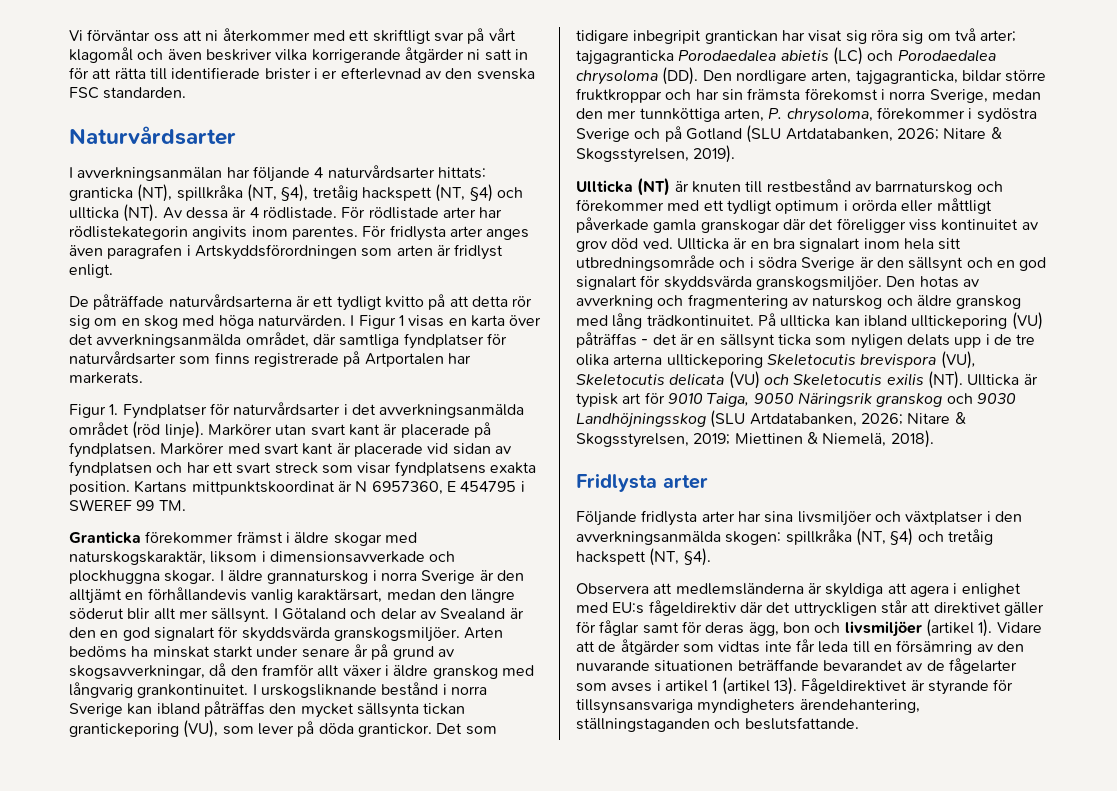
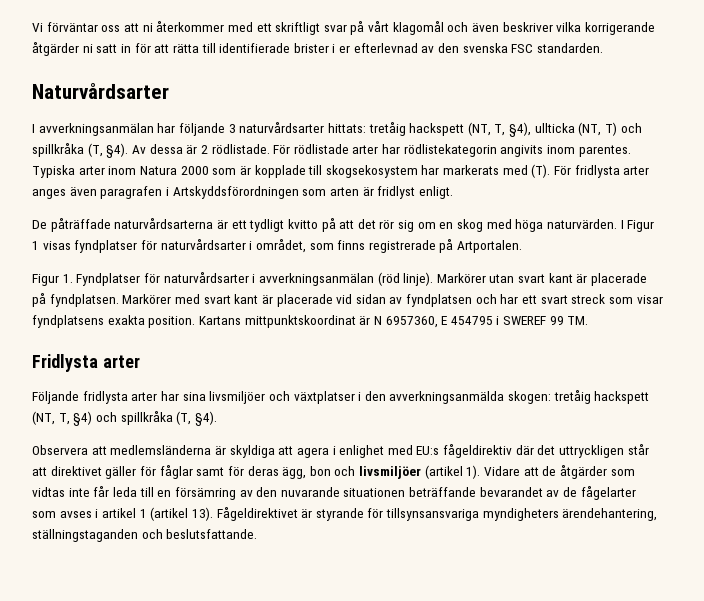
- I avverkningsanmälan har följande 4 naturvårdsarter hittats: granticka (NT), spillkråka (NT, §4), tretåig hackspett (NT, §4) och ullticka (NT). Av dessa är 4 rödlistade.
+ I avverkningsanmälan har följande 3 naturvårdsarter hittats: tretåig hackspett (NT, T, §4), ullticka (NT, T) och spillkråka (T, §4). Av dessa är 2 rödlistade.
- För fridlysta arter anges även paragrafen i Artskyddsförordningen som arten är fridlyst enligt.
+ Typiska arter inom Natura 2000 som är kopplade till skogsekosystem har markerats med (T). För fridlysta arter anges även paragrafen i Artskyddsförordningen som arten är fridlyst enligt.
- De påträffade naturvårdsarterna är ett tydligt kvitto på att detta rör sig om en skog med höga naturvärden.
+ De påträffade naturvårdsarterna är ett tydligt kvitto på att det rör sig om en skog med höga naturvärden.
- I Figur 1 visas en karta över det avverkningsanmälda området, där samtliga fyndplatser för naturvårdsarter som finns registrerade på Artportalen har markerats.
+ I Figur 1 visas fyndplatser för naturvårdsarter i området, som finns registrerade på Artportalen.
- Figur 1. Fyndplatser för naturvårdsarter i det avverkningsanmälda området (röd linje).
+ Figur 1. Fyndplatser för naturvårdsarter i avverkningsanmälan (röd linje).
- Granticka förekommer främst i äldre skogar med naturskogskaraktär, liksom i dimensionsavverkade och plockhuggna skogar. I äldre grannaturskog i norra Sverige är den alltjämt en förhållandevis vanlig karaktärsart, medan den längre söderut blir allt mer sällsynt. I Götaland och delar av Svealand är den en god signalart för skyddsvärda granskogsmiljöer. Arten bedöms ha minskat starkt under senare år på grund av skogsavverkningar, då den framför allt växer i äldre granskog med långvarig grankontinuitet. I urskogsliknande bestånd i norra Sverige kan ibland påträffas den mycket sällsynta tickan grantickeporing (VU), som lever på döda grantickor. Det som tidigare inbegripit grantickan har visat sig röra sig om två arter; tajgagranticka Porodaedalea abietis (LC) och Porodaedalea chrysoloma (DD). Den nordligare arten, tajgagranticka, bildar större fruktkroppar och har sin främsta förekomst i norra Sverige, medan den mer tunnköttiga arten, P. chrysoloma, förekommer i sydöstra Sverige och på Gotland (SLU Artdatabanken, 2026; Nitare & Skogsstyrelsen, 2019).
- Ullticka (NT) är knuten till restbestånd av barrnaturskog och förekommer med ett tydligt optimum i orörda eller måttligt påverkade gamla granskogar där det föreligger viss kontinuitet av grov död ved. Ullticka är en bra signalart inom hela sitt utbredningsområde och i södra Sverige är den sällsynt och en god signalart för skyddsvärda granskogsmiljöer. Den hotas av avverkning och fragmentering av naturskog och äldre granskog med lång trädkontinuitet. På ullticka kan ibland ulltickeporing (VU) påträffas - det är en sällsynt ticka som nyligen delats upp i de tre olika arterna ulltickeporing Skeletocutis brevispora (VU), Skeletocutis delicata (VU) och Skeletocutis exilis (NT). Ullticka är typisk art för 9010 Taiga, 9050 Näringsrik granskog och 9030 Landhöjningsskog (SLU Artdatabanken, 2026; Nitare & Skogsstyrelsen, 2019; Miettinen & Niemelä, 2018).
- Följande fridlysta arter har sina livsmiljöer och växtplatser i den avverkningsanmälda skogen: spillkråka (NT, §4) och tretåig hackspett (NT, §4).
+ Följande fridlysta arter har sina livsmiljöer och växtplatser i den avverkningsanmälda skogen: tretåig hackspett (NT, T, §4) och spillkråka (T, §4).

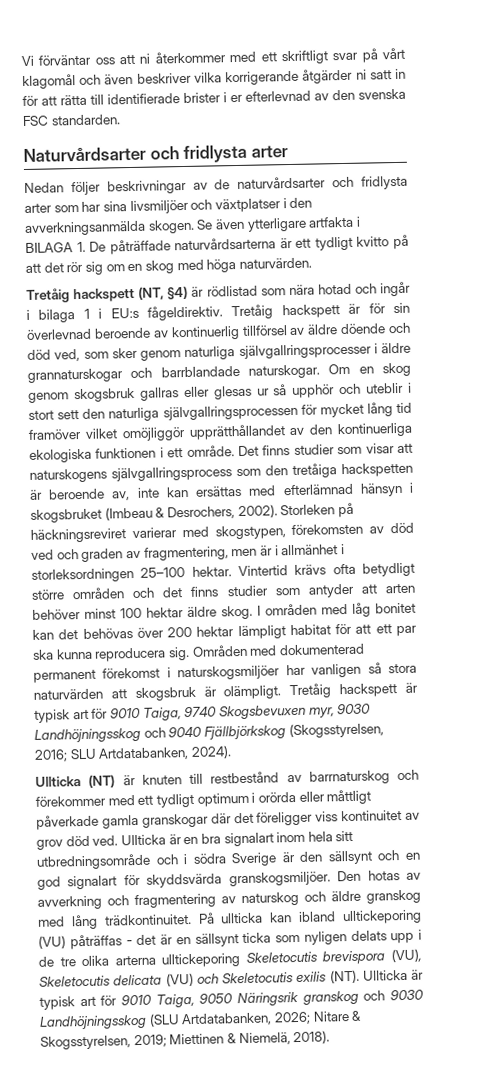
- Naturvårdsarter
- I avverkningsanmälan har följande 3 naturvårdsarter hittats: tretåig hackspett (NT, T, §4), ullticka (NT, T) och spillkråka (T, §4). Av dessa är 2 rödlistade. För rödlistade arter har rödlistekategorin angivits inom parentes. Typiska arter inom Natura 2000 som är kopplade till skogsekosystem har markerats med (T). För fridlysta arter anges även paragrafen i Artskyddsförordningen som arten är fridlyst enligt.
- De påträffade naturvårdsarterna är ett tydligt kvitto på att det rör sig om en skog med höga naturvärden. I Figur 1 visas fyndplatser för naturvårdsarter i området, som finns registrerade på Artportalen.
- Figur 1. Fyndplatser för naturvårdsarter i avverkningsanmälan (röd linje). Markörer utan svart kant är placerade på fyndplatsen. Markörer med svart kant är placerade vid sidan av fyndplatsen och har ett svart streck som visar fyndplatsens exakta position. Kartans mittpunktskoordinat är N 6957360, E 454795 i SWEREF 99 TM.
- Fridlysta arter
- Följande fridlysta arter har sina livsmiljöer och växtplatser i den avverkningsanmälda skogen: tretåig hackspett (NT, T, §4) och spillkråka (T, §4).
- Observera att medlemsländerna är skyldiga att agera i enlighet med EU:s fågeldirektiv där det uttryckligen står att direktivet gäller för fåglar samt för deras ägg, bon och livsmiljöer (artikel 1). Vidare att de åtgärder som vidtas inte får leda till en försämring av den nuvarande situationen beträffande bevarandet av de fågelarter som avses i artikel 1 (artikel 13). Fågeldirektivet är styrande för tillsynsansvariga myndigheters ärendehantering, ställningstaganden och beslutsfattande.
+ Naturvårdsarter och fridlysta arter
+ Nedan följer beskrivningar av de naturvårdsarter och fridlysta arter som har sina livsmiljöer och växtplatser i den avverkningsanmälda skogen. Se även ytterligare artfakta i BILAGA 1. De påträffade naturvårdsarterna är ett tydligt kvitto på att det rör sig om en skog med höga naturvärden.
+ Tretåig hackspett (NT, §4) är rödlistad som nära hotad och ingår i bilaga 1 i EU:s fågeldirektiv. Tretåig hackspett är för sin överlevnad beroende av kontinuerlig tillförsel av äldre döende och död ved, som sker genom naturliga självgallringsprocesser i äldre grannaturskogar och barrblandade naturskogar. Om en skog genom skogsbruk gallras eller glesas ur så upphör och uteblir i stort sett den naturliga självgallringsprocessen för mycket lång tid framöver vilket omöjliggör upprätthållandet av den kontinuerliga ekologiska funktionen i ett område. Det finns studier som visar att naturskogens självgallringsprocess som den tretåiga hackspetten är beroende av, inte kan ersättas med efterlämnad hänsyn i skogsbruket (Imbeau & Desrochers, 2002). Storleken på häckningsreviret varierar med skogstypen, förekomsten av död ved och graden av fragmentering, men är i allmänhet i storleksordningen 25–100 hektar. Vintertid krävs ofta betydligt större områden och det finns studier som antyder att arten behöver minst 100 hektar äldre skog. I områden med låg bonitet kan det behövas över 200 hektar lämpligt habitat för att ett par ska kunna reproducera sig. Områden med dokumenterad permanent förekomst i naturskogsmiljöer har vanligen så stora naturvärden att skogsbruk är olämpligt. Tretåig hackspett är typisk art för 9010 Taiga, 9740 Skogsbevuxen myr, 9030 Landhöjningsskog och 9040 Fjällbjörkskog (Skogsstyrelsen, 2016; SLU Artdatabanken, 2024).
+ Ullticka (NT) är knuten till restbestånd av barrnaturskog och förekommer med ett tydligt optimum i orörda eller måttligt påverkade gamla granskogar där det föreligger viss kontinuitet av grov död ved. Ullticka är en bra signalart inom hela sitt utbredningsområde och i södra Sverige är den sällsynt och en god signalart för skyddsvärda granskogsmiljöer. Den hotas av avverkning och fragmentering av naturskog och äldre granskog med lång trädkontinuitet. På ullticka kan ibland ulltickeporing (VU) påträffas - det är en sällsynt ticka som nyligen delats upp i de tre olika arterna ulltickeporing Skeletocutis brevispora (VU), Skeletocutis delicata (VU) och Skeletocutis exilis (NT). Ullticka är typisk art för 9010 Taiga, 9050 Näringsrik granskog och 9030 Landhöjningsskog (SLU Artdatabanken, 2026; Nitare & Skogsstyrelsen, 2019; Miettinen & Niemelä, 2018).

